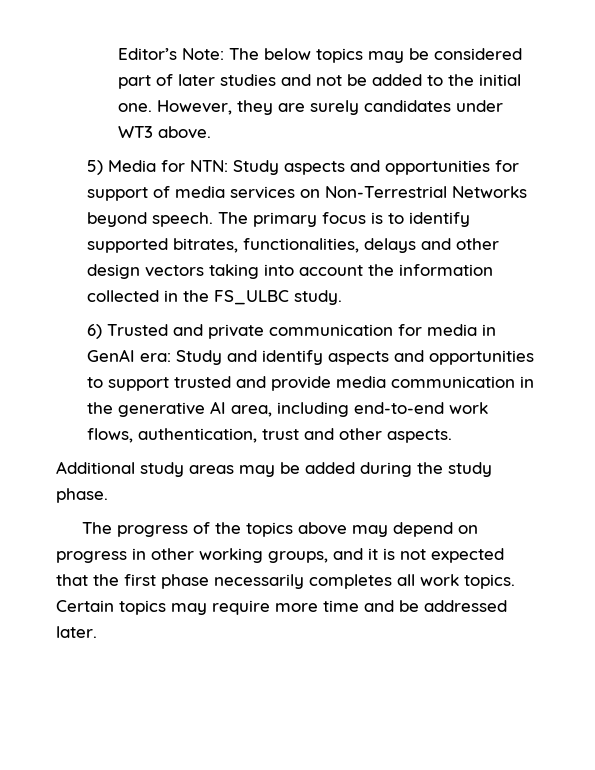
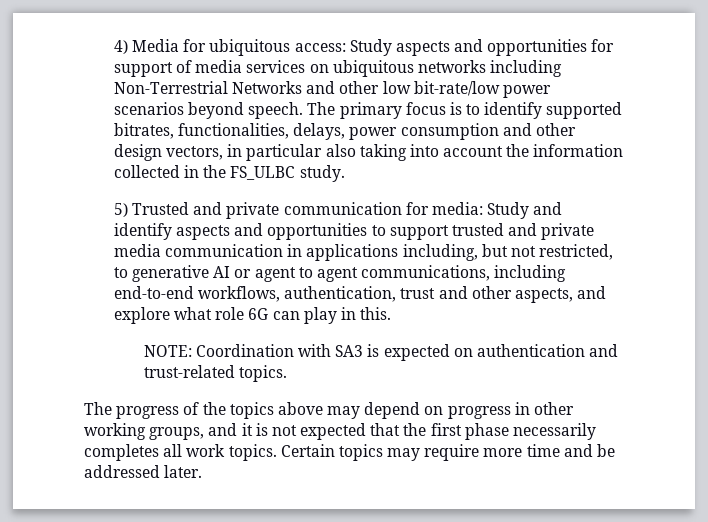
- Editor’s Note: The below topics may be considered part of later studies and not be added to the initial one. However, they are surely candidates under WT3 above.
- 5) Media for NTN: Study aspects and opportunities for support of media services on Non-Terrestrial Networks beyond speech.
+ 4) Media for ubiquitous access: Study aspects and opportunities for support of media services on ubiquitous networks including Non-Terrestrial Networks and other low bit-rate/low power scenarios beyond speech.
- The primary focus is to identify supported bitrates, functionalities, delays and other design vectors taking into account the information collected in the FS_ULBC study.
+ The primary focus is to identify supported bitrates, functionalities, delays, power consumption and other design vectors, in particular also taking into account the information collected in the FS_ULBC study.
- 6) Trusted and private communication for media in GenAI era: Study and identify aspects and opportunities to support trusted and provide media communication in the generative AI area, including end-to-end work flows, authentication, trust and other aspects.
- Additional study areas may be added during the study phase.
+ 5) Trusted and private communication for media: Study and identify aspects and opportunities to support trusted and private media communication in applications including, but not restricted, to generative AI or agent to agent communications, including end-to-end workflows, authentication, trust and other aspects, and explore what role 6G can play in this.
+ NOTE: Coordination with SA3 is expected on authentication and trust-related topics.

